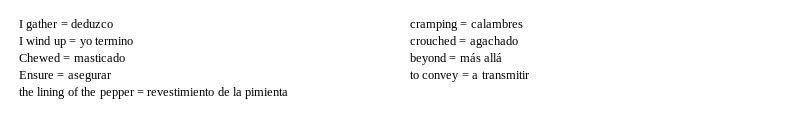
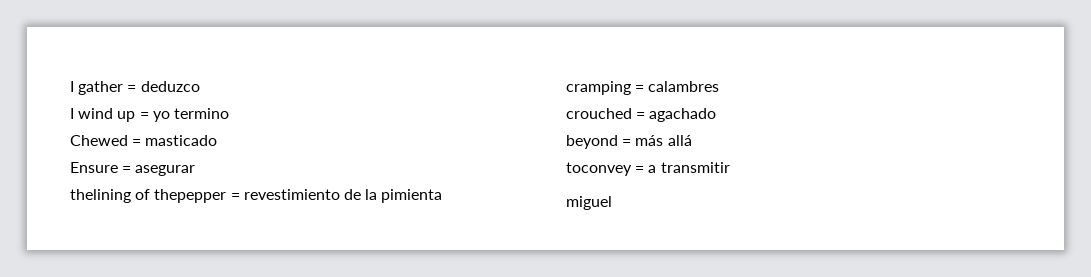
- the lining of the pepper = revestimiento de la pimienta
+ thelining of thepepper = revestimiento de la pimienta
- to convey = a transmitir
+ toconvey = a transmitir
+ miguel

